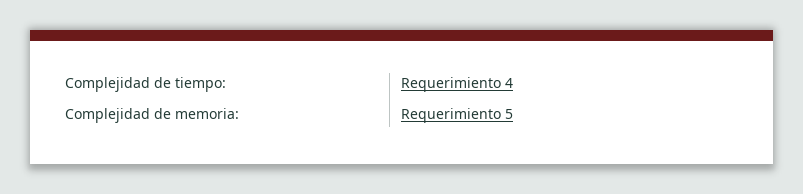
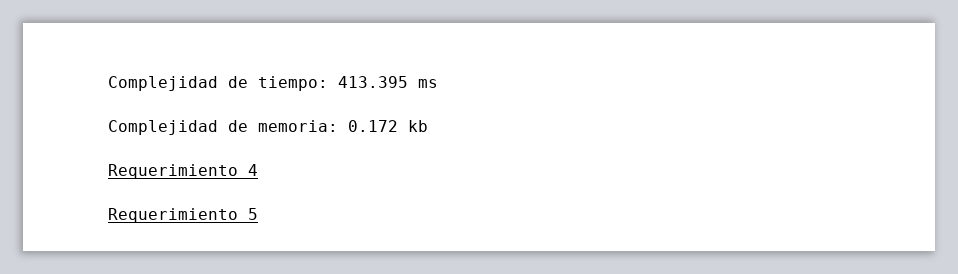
- Complejidad de tiempo:
+ Complejidad de tiempo: 413.395 ms
- Complejidad de memoria:
+ Complejidad de memoria: 0.172 kb

